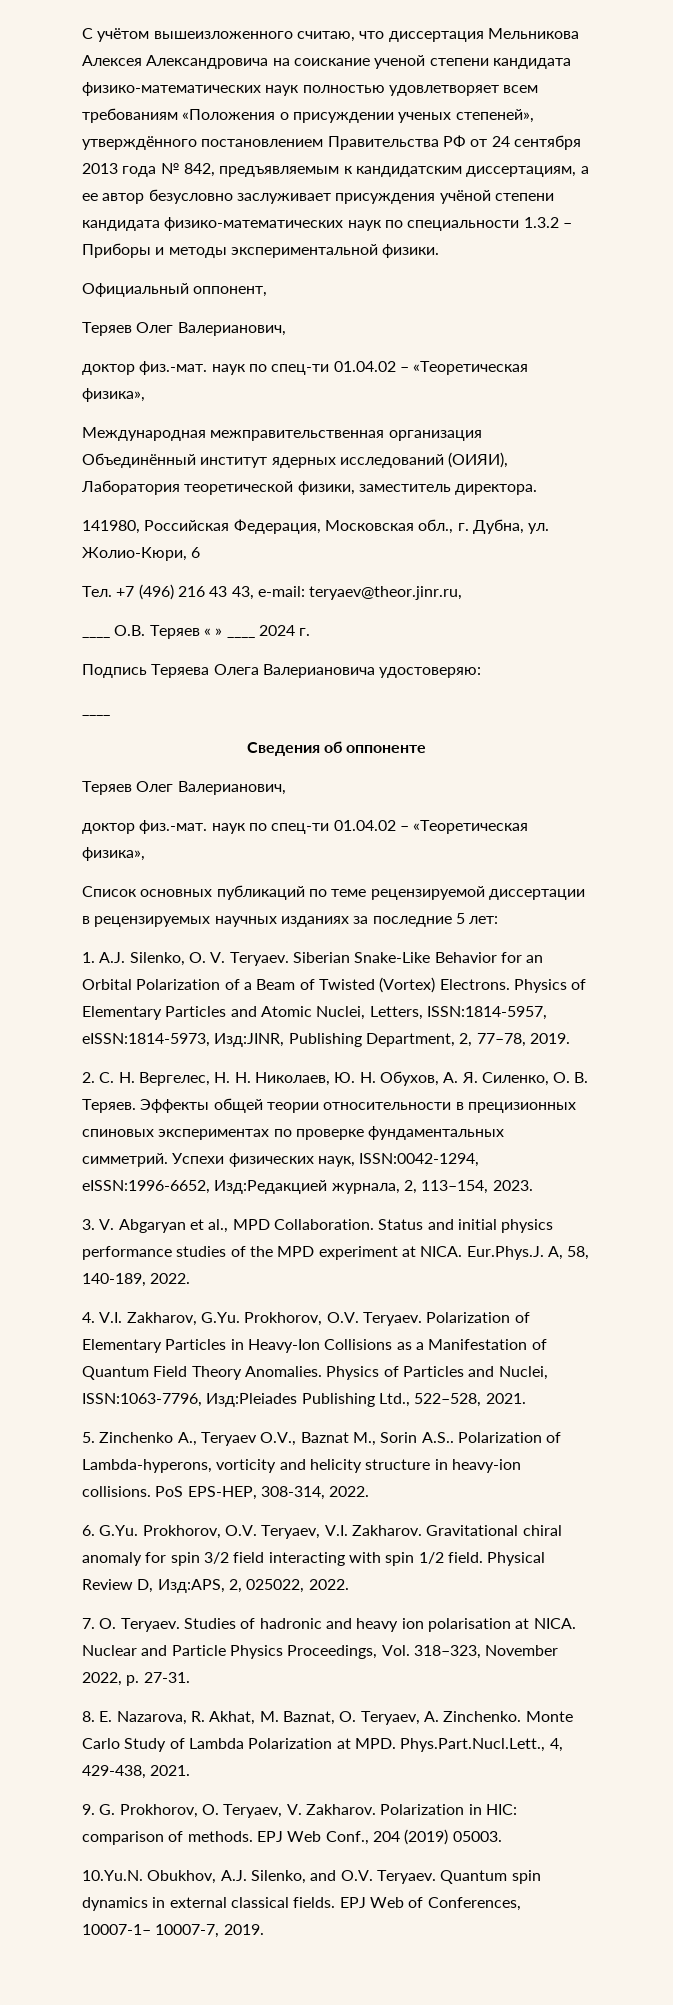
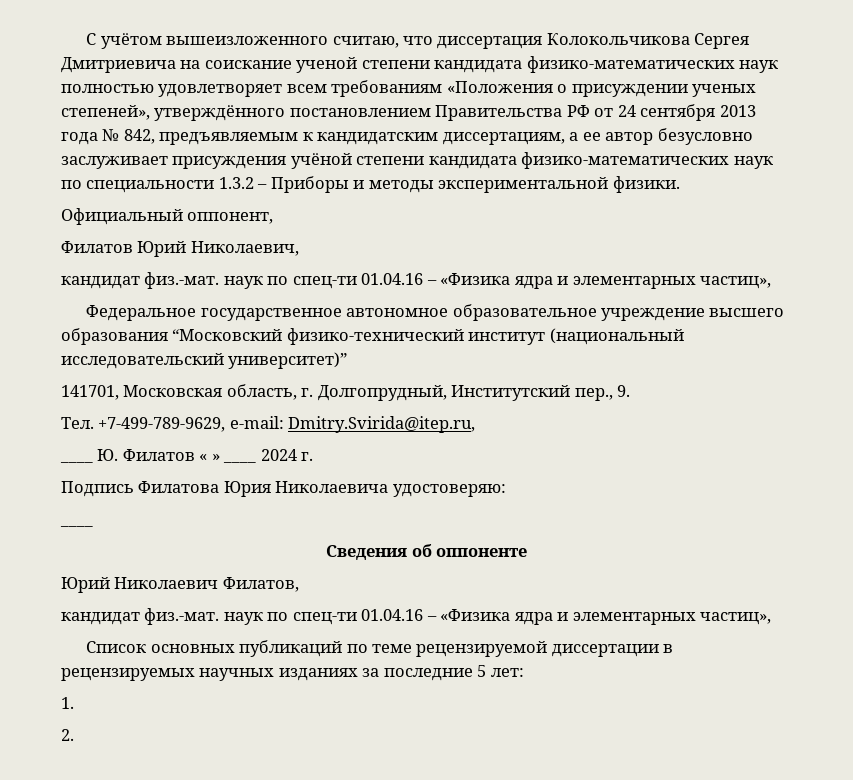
- С учётом вышеизложенного считаю, что диссертация Мельникова Алексея Александровича на соискание ученой степени кандидата физико-математических наук полностью удовлетворяет всем требованиям «Положения о присуждении ученых степеней», утверждённого постановлением Правительства РФ от 24 сентября 2013 года № 842, предъявляемым к кандидатским диссертациям, а ее автор безусловно заслуживает присуждения учёной степени кандидата физико-математических наук по специальности 1.3.2 – Приборы и методы экспериментальной физики.
+ С учётом вышеизложенного считаю, что диссертация Колокольчикова Сергея Дмитриевича на соискание ученой степени кандидата физико-математических наук полностью удовлетворяет всем требованиям «Положения о присуждении ученых степеней», утверждённого постановлением Правительства РФ от 24 сентября 2013 года № 842, предъявляемым к кандидатским диссертациям, а ее автор безусловно заслуживает присуждения учёной степени кандидата физико-математических наук по специальности 1.3.2 – Приборы и методы экспериментальной физики.
  Официальный оппонент,
- Теряев Олег Валерианович,
- доктор физ.-мат. наук по спец-ти 01.04.02 – «Теоретическая физика»,
- Международная межправительственная организация Объединённый институт ядерных исследований (ОИЯИ), Лаборатория теоретической физики, заместитель директора.
- 141980, Российская Федерация, Московская обл., г. Дубна, ул. Жолио-Кюри, 6
- Тел. +7 (496) 216 43 43, e-mail: teryaev@theor.jinr.ru,
- ____ О.В. Теряев « » ____ 2024 г.
+ Филатов Юрий Николаевич,
+ кандидат физ.-мат. наук по спец-ти 01.04.16 – «Физика ядра и элементарных частиц»,
+ Федеральное государственное автономное образовательное учреждение высшего образования “Московский физико-технический институт (национальный исследовательский университет)”
+ 141701, Московская облаcть, г. Долгопрудный, Институтский пер., 9.
+ Тел. +7-499-789-9629, e-mail: Dmitry.Svirida@itep.ru,
+ ____ Ю. Филатов « » ____ 2024 г.
- Подпись Теряева Олега Валериановича удостоверяю:
+ Подпись Филатова Юрия Николаевича удостоверяю:
  Сведения об оппоненте
- Теряев Олег Валерианович,
- доктор физ.-мат. наук по спец-ти 01.04.02 – «Теоретическая физика»,
+ Юрий Николаевич Филатов,
+ кандидат физ.-мат. наук по спец-ти 01.04.16 – «Физика ядра и элементарных частиц»,
- 1. A.J. Silenko, O. V. Teryaev. Siberian Snake-Like Behavior for an Orbital Polarization of a Beam of Twisted (Vortex) Electrons. Physics of Elementary Particles and Atomic Nuclei, Letters, ISSN:1814-5957, eISSN:1814-5973, Изд:JINR, Publishing Department, 2, 77–78, 2019.
- 2. С. Н. Вергелес, Н. Н. Николаев, Ю. Н. Обухов, А. Я. Силенко, О. В. Теряев. Эффекты общей теории относительности в прецизионных спиновых экспериментах по проверке фундаментальных симметрий. Успехи физических наук, ISSN:0042-1294, eISSN:1996-6652, Изд:Редакцией журнала, 2, 113–154, 2023.
- 3. V. Abgaryan et al., MPD Collaboration. Status and initial physics performance studies of the MPD experiment at NICA. Eur.Phys.J. A, 58, 140-189, 2022.
- 4. V.I. Zakharov, G.Yu. Prokhorov, O.V. Teryaev. Polarization of Elementary Particles in Heavy-Ion Collisions as a Manifestation of Quantum Field Theory Anomalies. Physics of Particles and Nuclei, ISSN:1063-7796, Изд:Pleiades Publishing Ltd., 522–528, 2021.
- 5. Zinchenko A., Teryaev O.V., Baznat M., Sorin A.S.. Polarization of Lambda-hyperons, vorticity and helicity structure in heavy-ion collisions. PoS EPS-HEP, 308-314, 2022.
- 6. G.Yu. Prokhorov, O.V. Teryaev, V.I. Zakharov. Gravitational chiral anomaly for spin 3/2 field interacting with spin 1/2 field. Physical Review D, Изд:APS, 2, 025022, 2022.
- 7. O. Teryaev. Studies of hadronic and heavy ion polarisation at NICA. Nuclear and Particle Physics Proceedings, Vol. 318–323, November 2022, p. 27-31.
- 8. E. Nazarova, R. Akhat, M. Baznat, O. Teryaev, A. Zinchenko. Monte Carlo Study of Lambda Polarization at MPD. Phys.Part.Nucl.Lett., 4, 429-438, 2021.
- 9. G. Prokhorov, O. Teryaev, V. Zakharov. Polarization in HIC: comparison of methods. EPJ Web Conf., 204 (2019) 05003.
- 10.Yu.N. Obukhov, A.J. Silenko, and O.V. Teryaev. Quantum spin dynamics in external classical fields. EPJ Web of Conferences, 10007-1– 10007-7, 2019.
+ 1.
+ 2.

